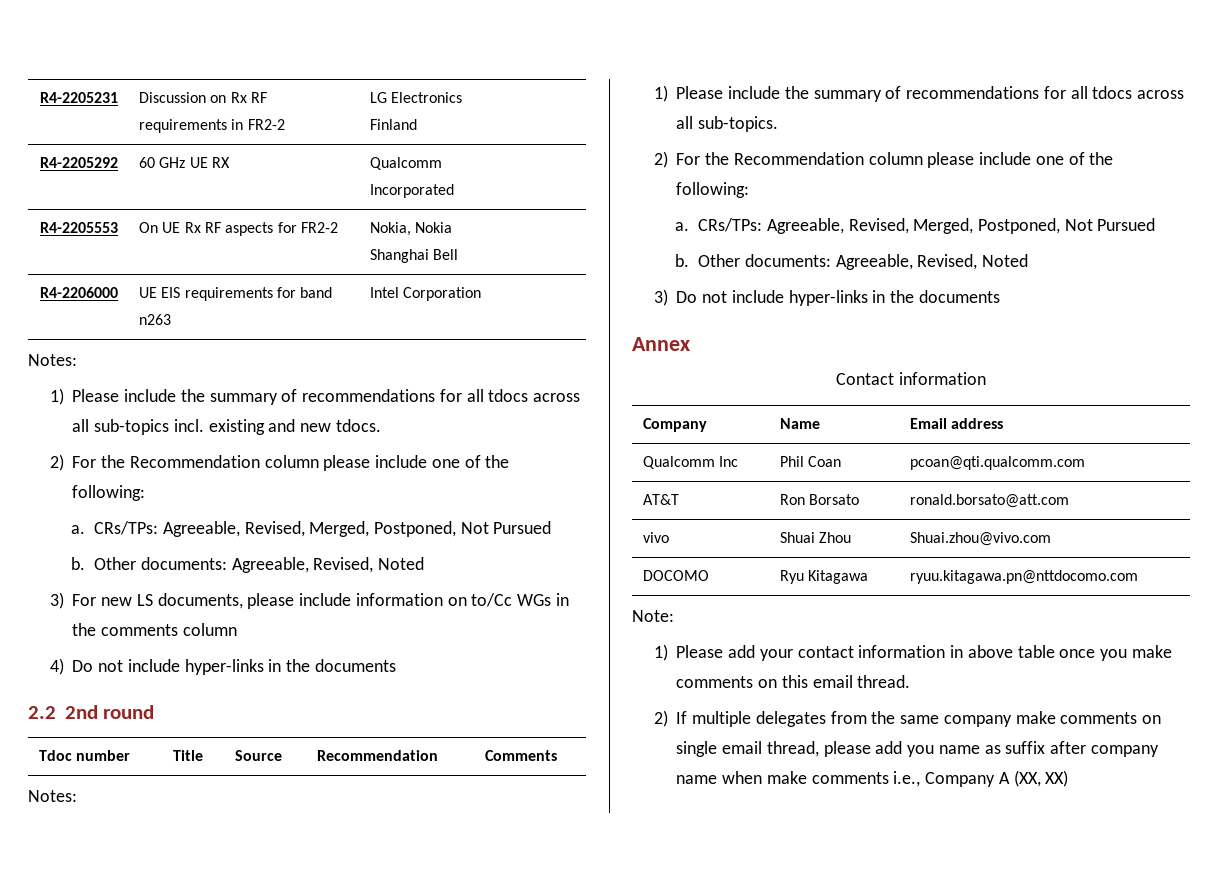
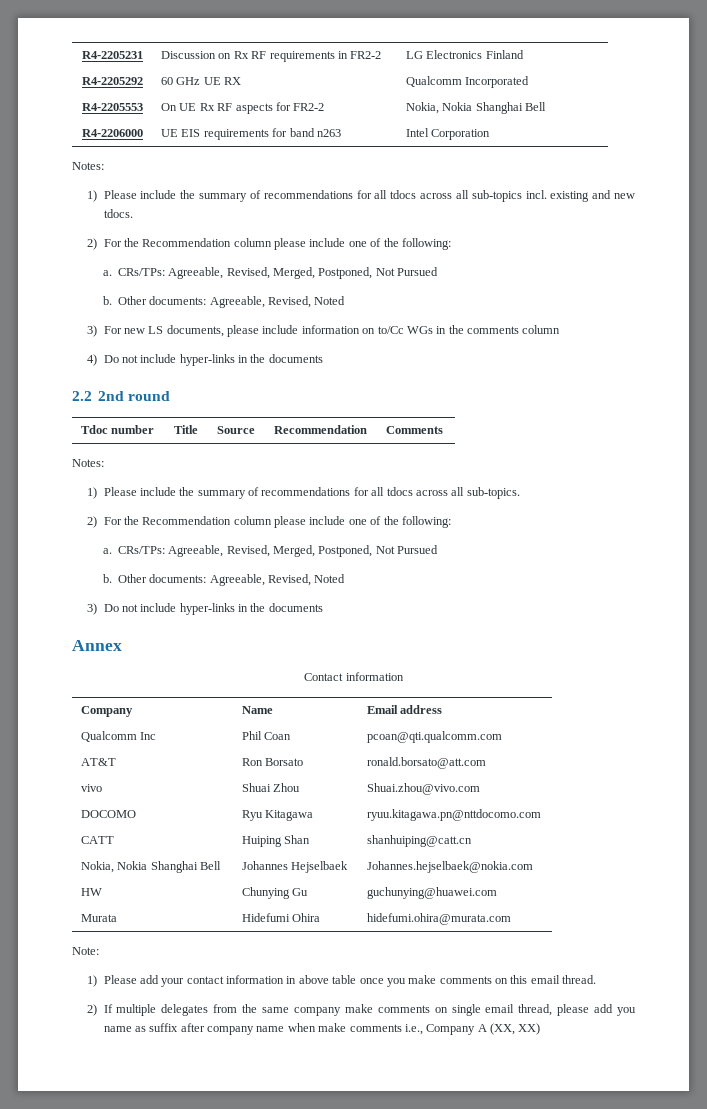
+ CATT | Huiping Shan | shanhuiping@catt.cn
+ Nokia, Nokia Shanghai Bell | Johannes Hejselbaek | Johannes.hejselbaek@nokia.com
+ HW | Chunying Gu | guchunying@huawei.com
+ Murata | Hidefumi Ohira | hidefumi.ohira@murata.com

